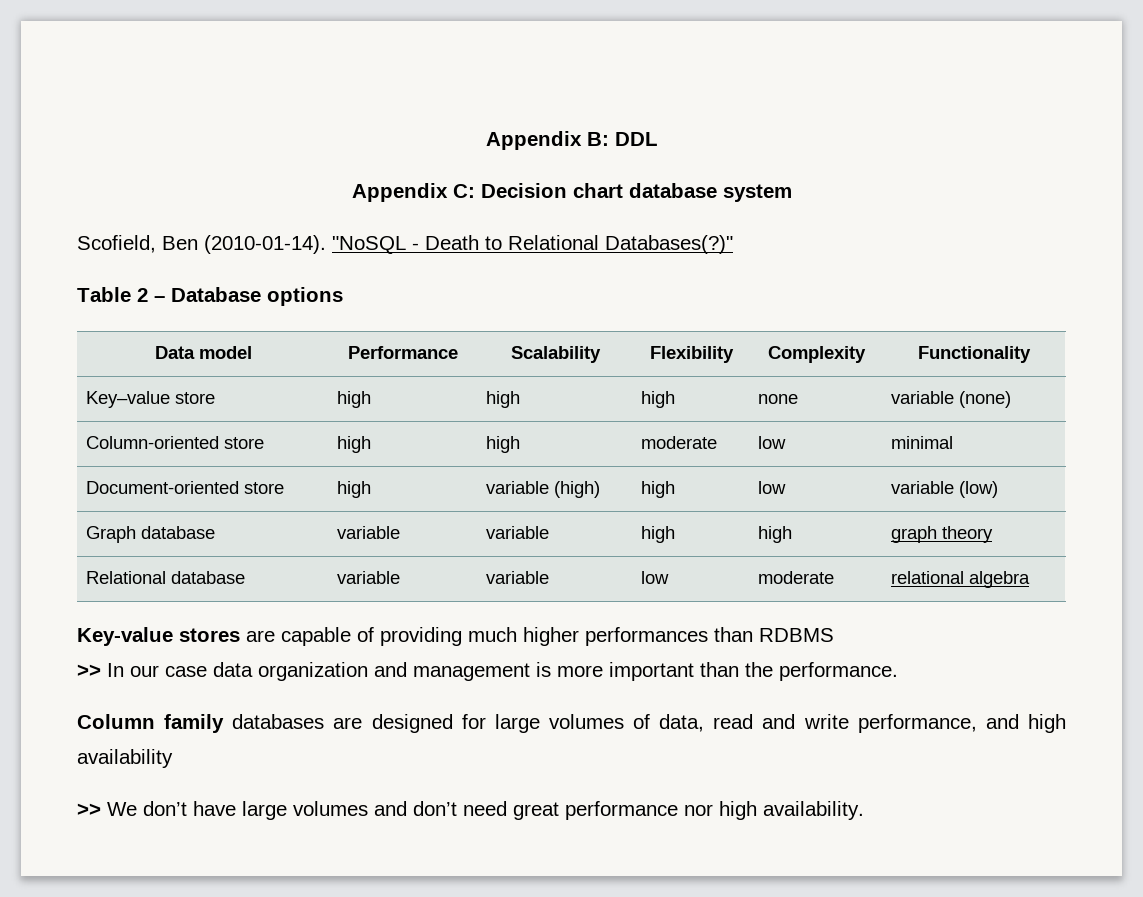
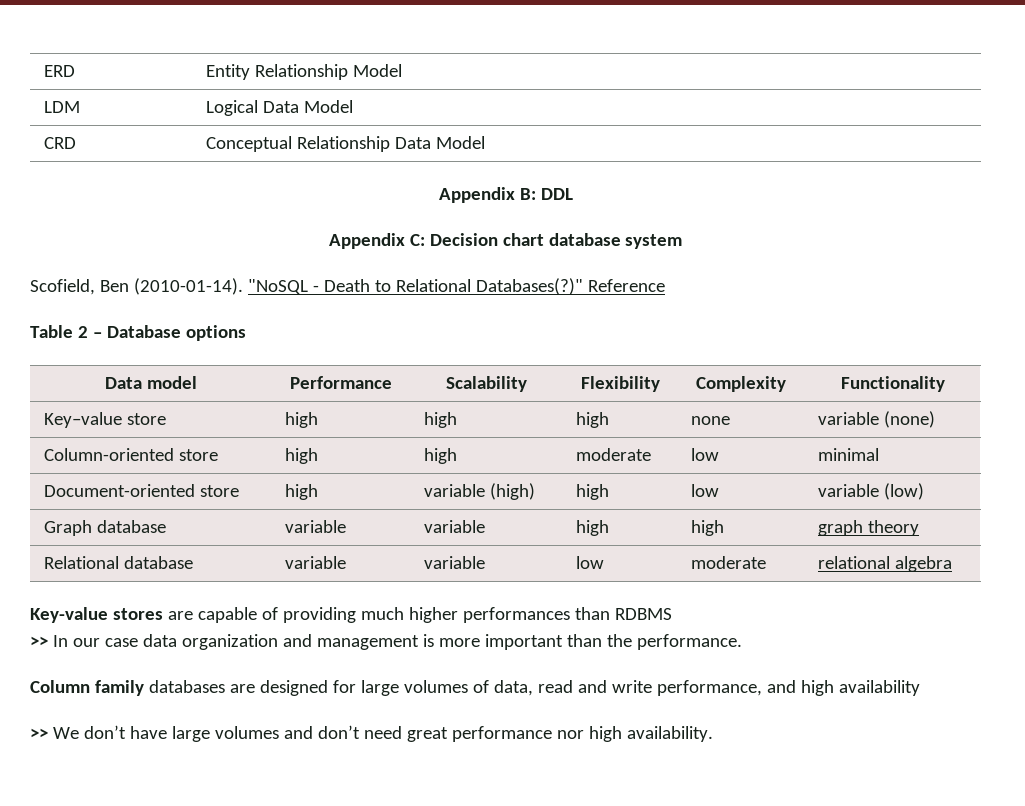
+ ERD | Entity Relationship Model
+ LDM | Logical Data Model
+ CRD | Conceptual Relationship Data Model
+ Reference

